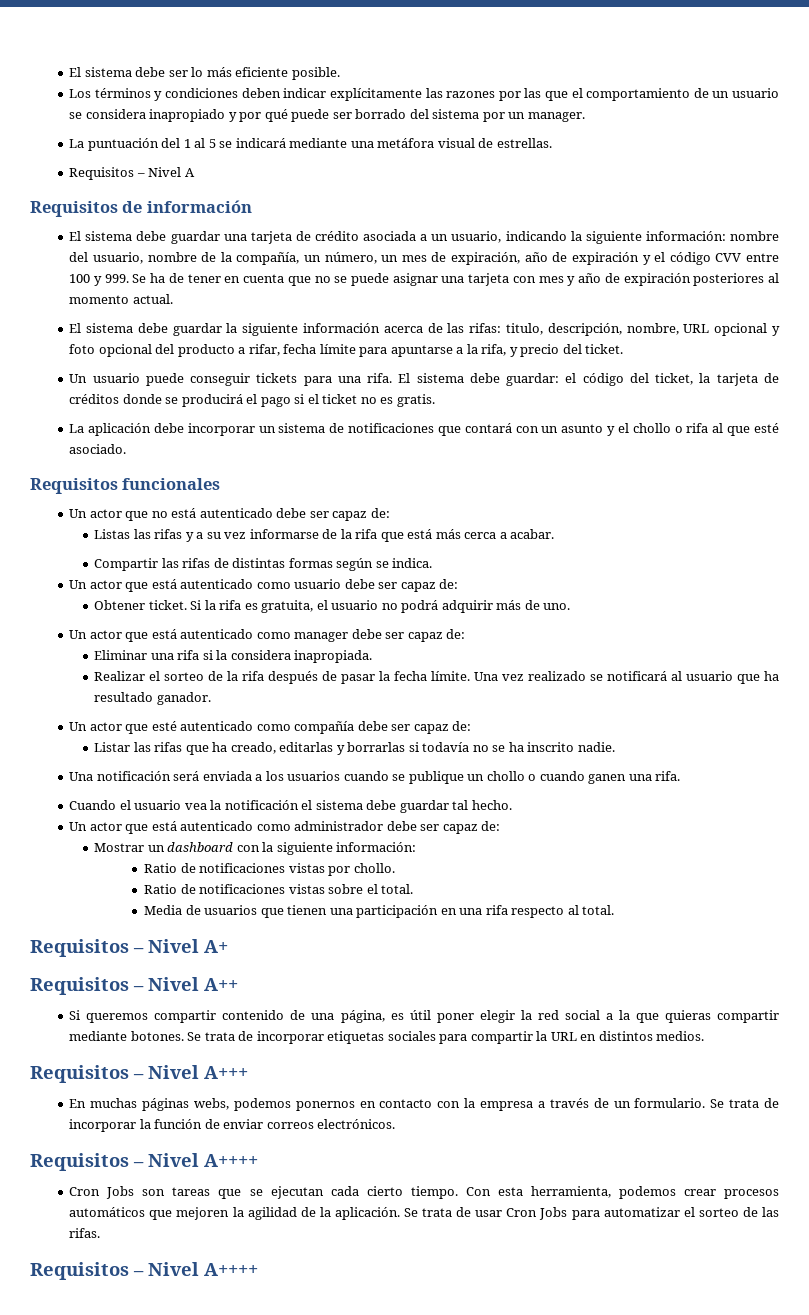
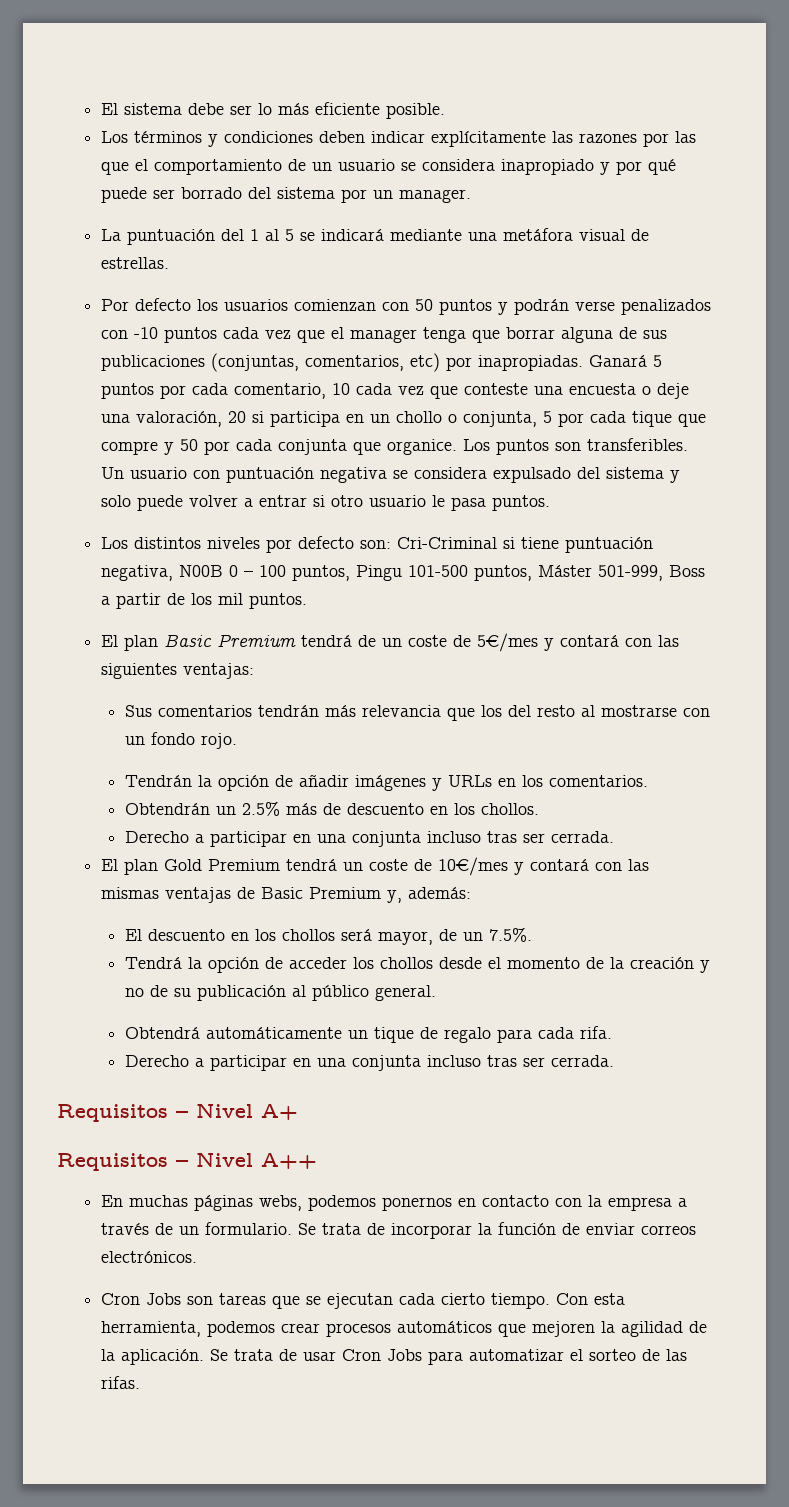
- Requisitos – Nivel A
- Requisitos de información
- El sistema debe guardar una tarjeta de crédito asociada a un usuario, indicando la siguiente información: nombre del usuario, nombre de la compañía, un número, un mes de expiración, año de expiración y el código CVV entre 100 y 999. Se ha de tener en cuenta que no se puede asignar una tarjeta con mes y año de expiración posteriores al momento actual.
- El sistema debe guardar la siguiente información acerca de las rifas: titulo, descripción, nombre, URL opcional y foto opcional del producto a rifar, fecha límite para apuntarse a la rifa, y precio del ticket.
- Un usuario puede conseguir tickets para una rifa. El sistema debe guardar: el código del ticket, la tarjeta de créditos donde se producirá el pago si el ticket no es gratis.
- La aplicación debe incorporar un sistema de notificaciones que contará con un asunto y el chollo o rifa al que esté asociado.
- Requisitos funcionales
- Un actor que no está autenticado debe ser capaz de:
- Listas las rifas y a su vez informarse de la rifa que está más cerca a acabar.
- Compartir las rifas de distintas formas según se indica.
- Un actor que está autenticado como usuario debe ser capaz de:
- Obtener ticket. Si la rifa es gratuita, el usuario no podrá adquirir más de uno.
- Un actor que está autenticado como manager debe ser capaz de:
- Eliminar una rifa si la considera inapropiada.
- Realizar el sorteo de la rifa después de pasar la fecha límite. Una vez realizado se notificará al usuario que ha resultado ganador.
- Un actor que esté autenticado como compañía debe ser capaz de:
- Listar las rifas que ha creado, editarlas y borrarlas si todavía no se ha inscrito nadie.
- Una notificación será enviada a los usuarios cuando se publique un chollo o cuando ganen una rifa.
- Cuando el usuario vea la notificación el sistema debe guardar tal hecho.
- Un actor que está autenticado como administrador debe ser capaz de:
- Mostrar un dashboard con la siguiente información:
- Ratio de notificaciones vistas por chollo.
- Ratio de notificaciones vistas sobre el total.
- Media de usuarios que tienen una participación en una rifa respecto al total.
+ Por defecto los usuarios comienzan con 50 puntos y podrán verse penalizados con -10 puntos cada vez que el manager tenga que borrar alguna de sus publicaciones (conjuntas, comentarios, etc) por inapropiadas. Ganará 5 puntos por cada comentario, 10 cada vez que conteste una encuesta o deje una valoración, 20 si participa en un chollo o conjunta, 5 por cada tique que compre y 50 por cada conjunta que organice. Los puntos son transferibles. Un usuario con puntuación negativa se considera expulsado del sistema y solo puede volver a entrar si otro usuario le pasa puntos.
+ Los distintos niveles por defecto son: Cri-Criminal si tiene puntuación negativa, N00B 0 – 100 puntos, Pingu 101-500 puntos, Máster 501-999, Boss a partir de los mil puntos.
+ El plan Basic Premium tendrá de un coste de 5€/mes y contará con las siguientes ventajas:
+ Sus comentarios tendrán más relevancia que los del resto al mostrarse con un fondo rojo.
+ Tendrán la opción de añadir imágenes y URLs en los comentarios.
+ Obtendrán un 2.5% más de descuento en los chollos.
+ Derecho a participar en una conjunta incluso tras ser cerrada.
+ El plan Gold Premium tendrá un coste de 10€/mes y contará con las mismas ventajas de Basic Premium y, además:
+ El descuento en los chollos será mayor, de un 7.5%.
+ Tendrá la opción de acceder los chollos desde el momento de la creación y no de su publicación al público general.
+ Obtendrá automáticamente un tique de regalo para cada rifa.
+ Derecho a participar en una conjunta incluso tras ser cerrada.
- Si queremos compartir contenido de una página, es útil poner elegir la red social a la que quieras compartir mediante botones. Se trata de incorporar etiquetas sociales para compartir la URL en distintos medios.
- Requisitos – Nivel A+++
  Se trata de incorporar la función de enviar correos electrónicos.
- Requisitos – Nivel A++++
  Se trata de usar Cron Jobs para automatizar el sorteo de las rifas.
- Requisitos – Nivel A++++

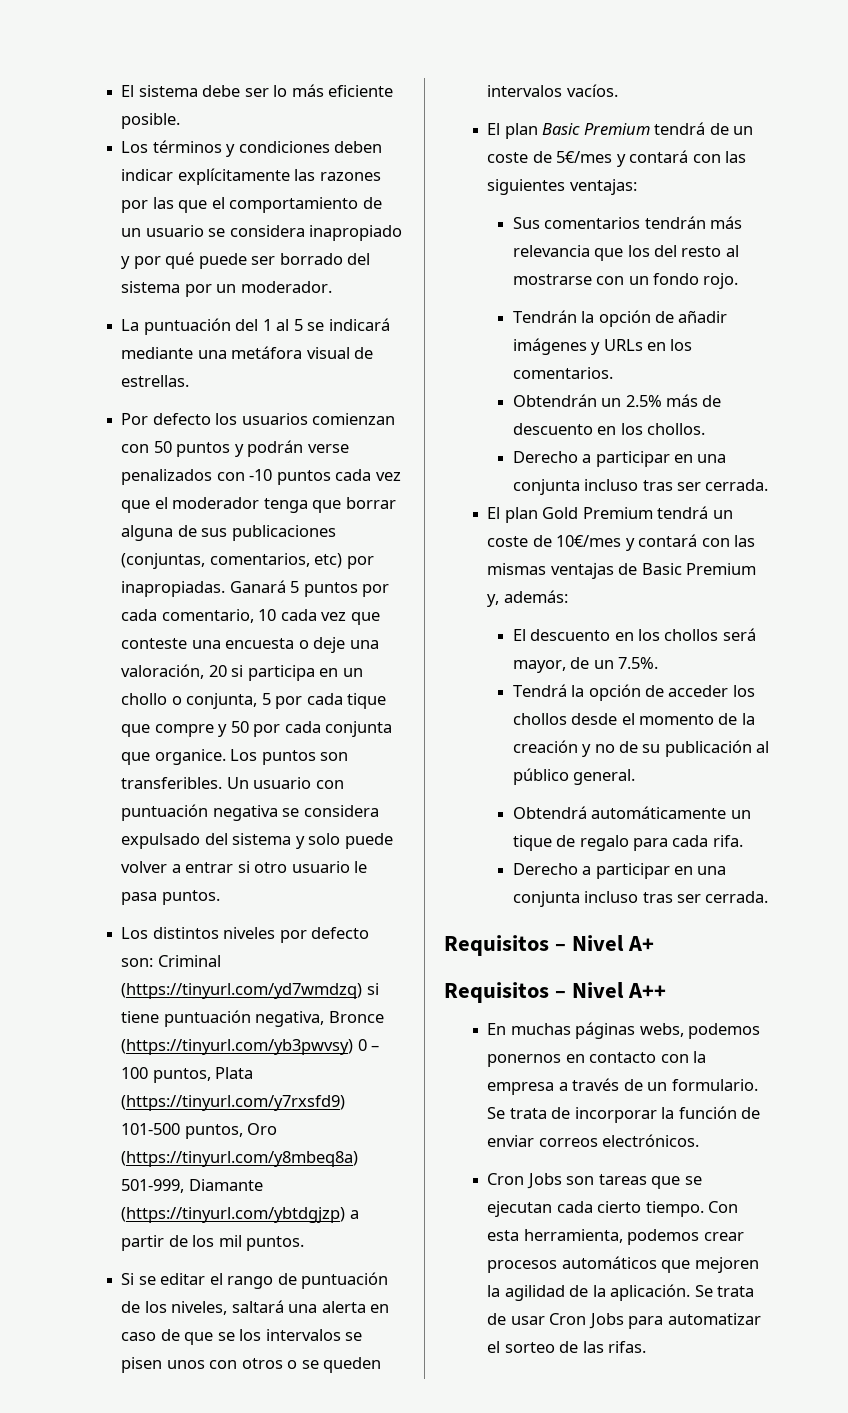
- Los términos y condiciones deben indicar explícitamente las razones por las que el comportamiento de un usuario se considera inapropiado y por qué puede ser borrado del sistema por un manager.
+ Los términos y condiciones deben indicar explícitamente las razones por las que el comportamiento de un usuario se considera inapropiado y por qué puede ser borrado del sistema por un moderador.
- Por defecto los usuarios comienzan con 50 puntos y podrán verse penalizados con -10 puntos cada vez que el manager tenga que borrar alguna de sus publicaciones (conjuntas, comentarios, etc) por inapropiadas.
+ Por defecto los usuarios comienzan con 50 puntos y podrán verse penalizados con -10 puntos cada vez que el moderador tenga que borrar alguna de sus publicaciones (conjuntas, comentarios, etc) por inapropiadas.
- Los distintos niveles por defecto son: Cri-Criminal si tiene puntuación negativa, N00B 0 – 100 puntos, Pingu 101-500 puntos, Máster 501-999, Boss a partir de los mil puntos.
+ Los distintos niveles por defecto son: Criminal (https://tinyurl.com/yd7wmdzq) si tiene puntuación negativa, Bronce (https://tinyurl.com/yb3pwvsy) 0 – 100 puntos, Plata (https://tinyurl.com/y7rxsfd9) 101-500 puntos, Oro (https://tinyurl.com/y8mbeq8a) 501-999, Diamante (https://tinyurl.com/ybtdgjzp) a partir de los mil puntos.
+ Si se editar el rango de puntuación de los niveles, saltará una alerta en caso de que se los intervalos se pisen unos con otros o se queden intervalos vacíos.

